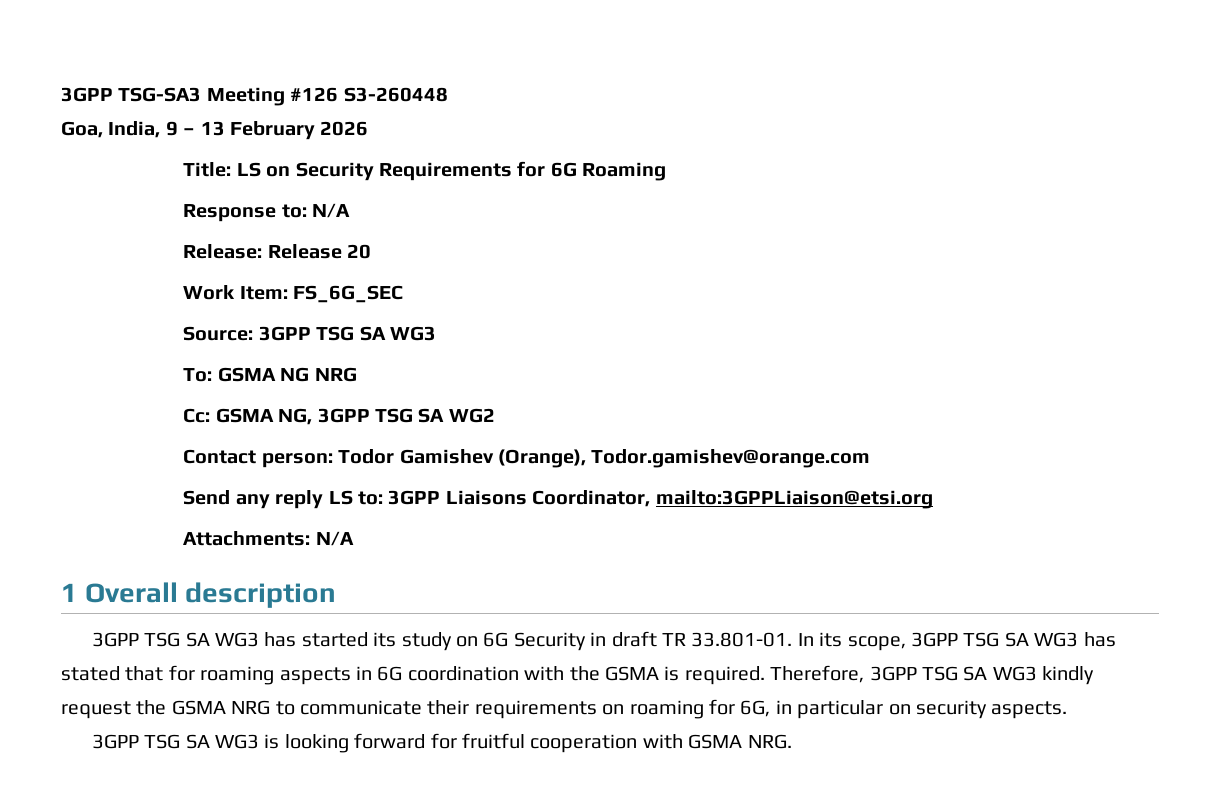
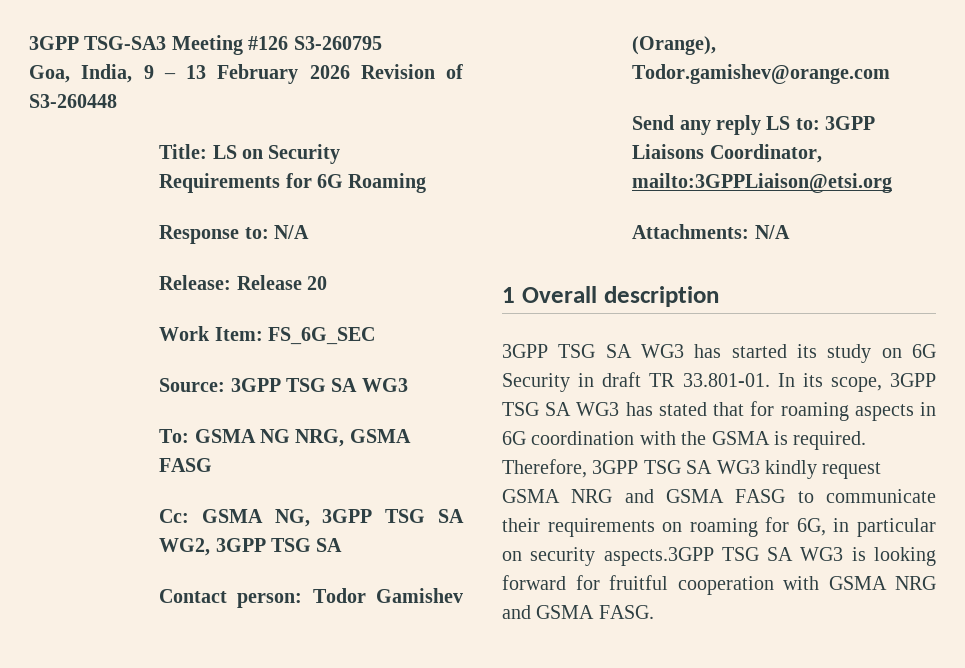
- 3GPP TSG-SA3 Meeting #126 S3-260448
+ 3GPP TSG-SA3 Meeting #126 S3-260795
- Goa, India, 9 – 13 February 2026
+ Goa, India, 9 – 13 February 2026 Revision of S3-260448
- To: GSMA NG NRG
+ To: GSMA NG NRG, GSMA FASG
- Cc: GSMA NG, 3GPP TSG SA WG2
+ Cc: GSMA NG, 3GPP TSG SA WG2, 3GPP TSG SA
- Therefore, 3GPP TSG SA WG3 kindly request the GSMA NRG to communicate their requirements on roaming for 6G, in particular on security aspects.
- 3GPP TSG SA WG3 is looking forward for fruitful cooperation with GSMA NRG.
+ Therefore, 3GPP TSG SA WG3 kindly request GSMA NRG and GSMA FASG to communicate their requirements on roaming for 6G, in particular on security aspects.3GPP TSG SA WG3 is looking forward for fruitful cooperation with GSMA NRG and GSMA FASG.

